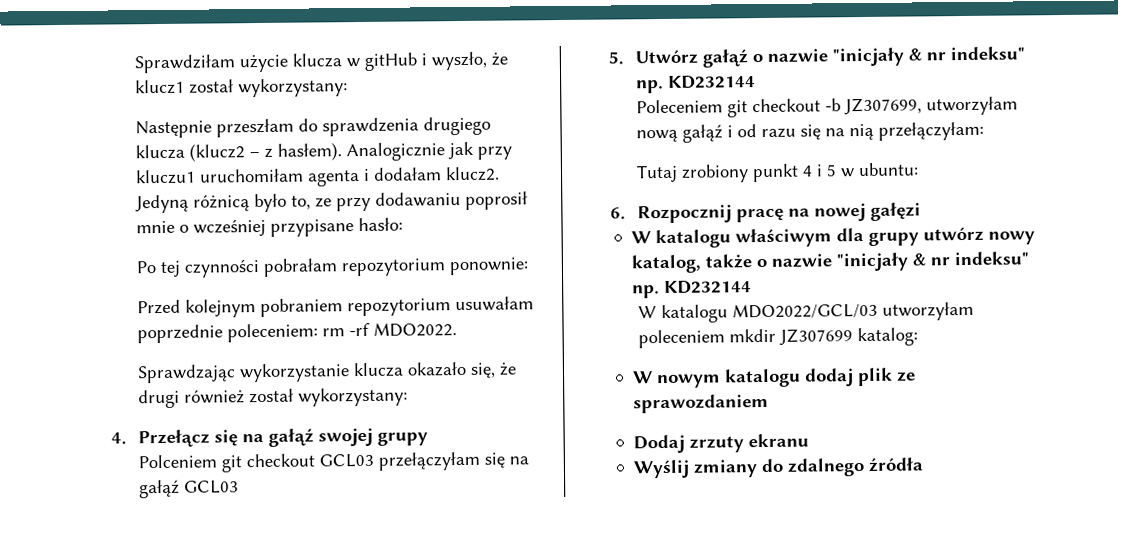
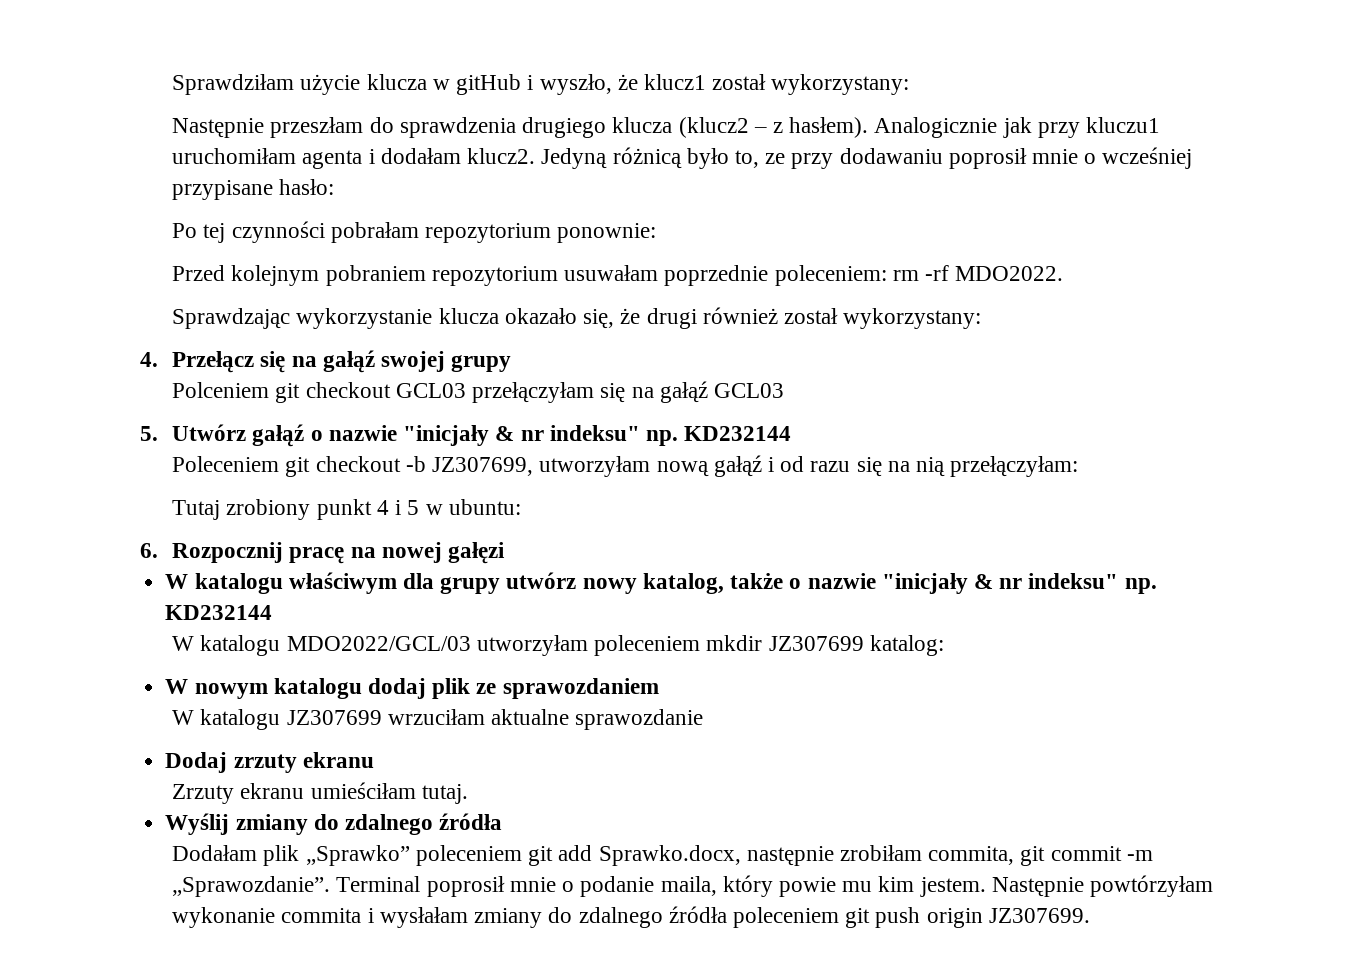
+ W katalogu JZ307699 wrzuciłam aktualne sprawozdanie
+ Zrzuty ekranu umieściłam tutaj.
+ Dodałam plik „Sprawko” poleceniem git add Sprawko.docx, następnie zrobiłam commita, git commit -m „Sprawozdanie”. Terminal poprosił mnie o podanie maila, który powie mu kim jestem. Następnie powtórzyłam wykonanie commita i wysłałam zmiany do zdalnego źródła poleceniem git push origin JZ307699.

